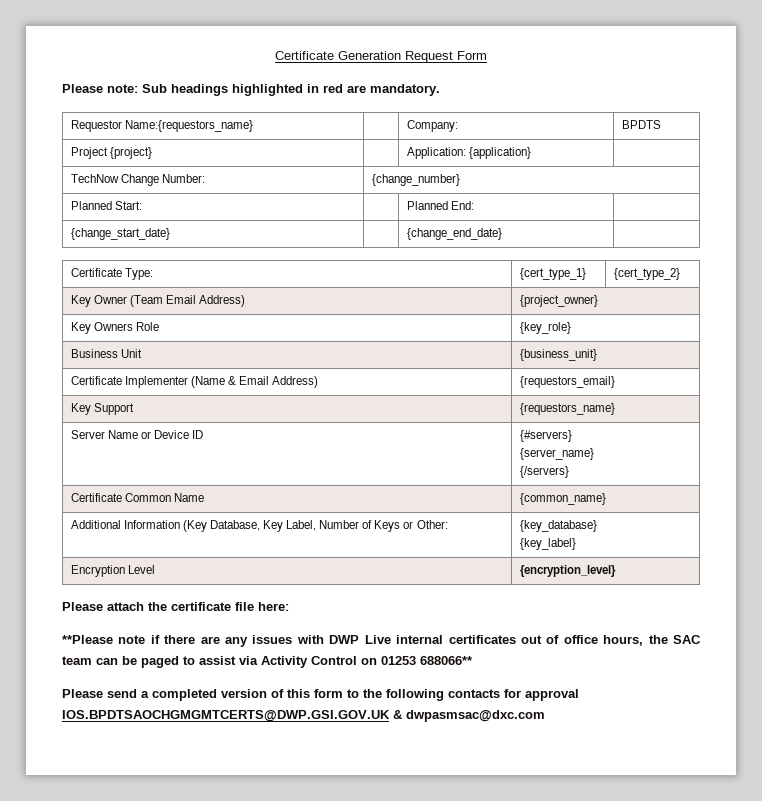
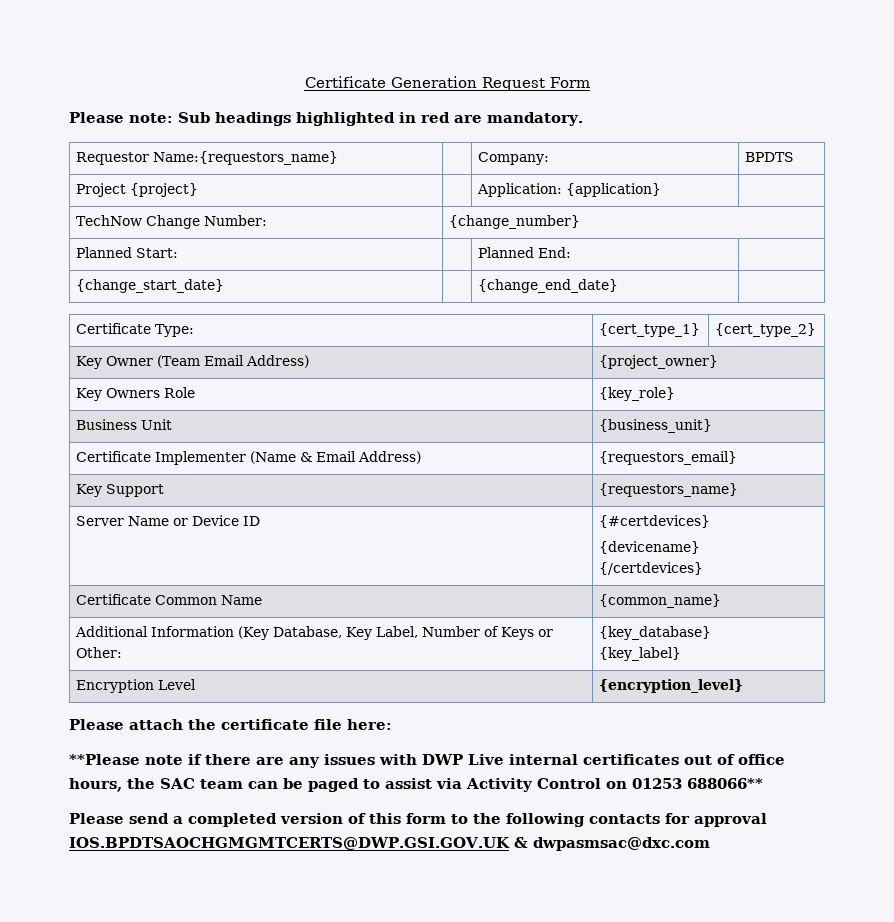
- Server Name or Device ID | {#servers}
- {server_name}
- {/servers}
+ Server Name or Device ID | {#certdevices}
+ {devicename}
+ {/certdevices}

